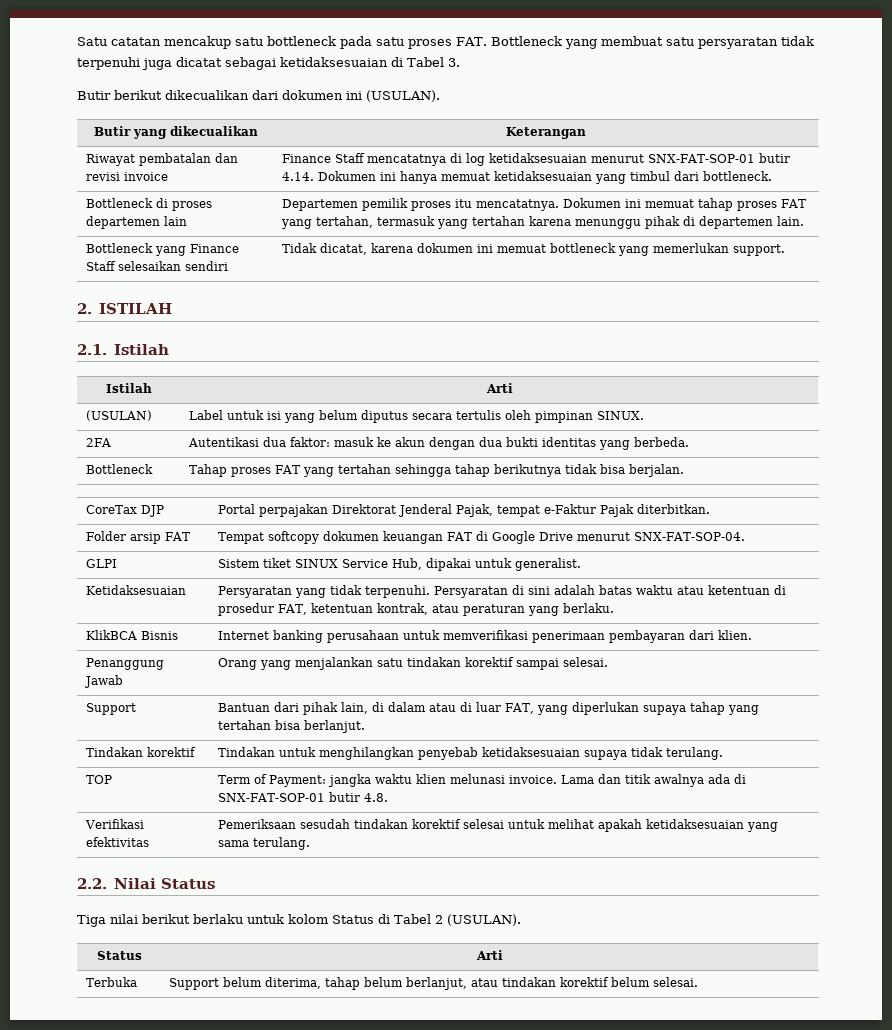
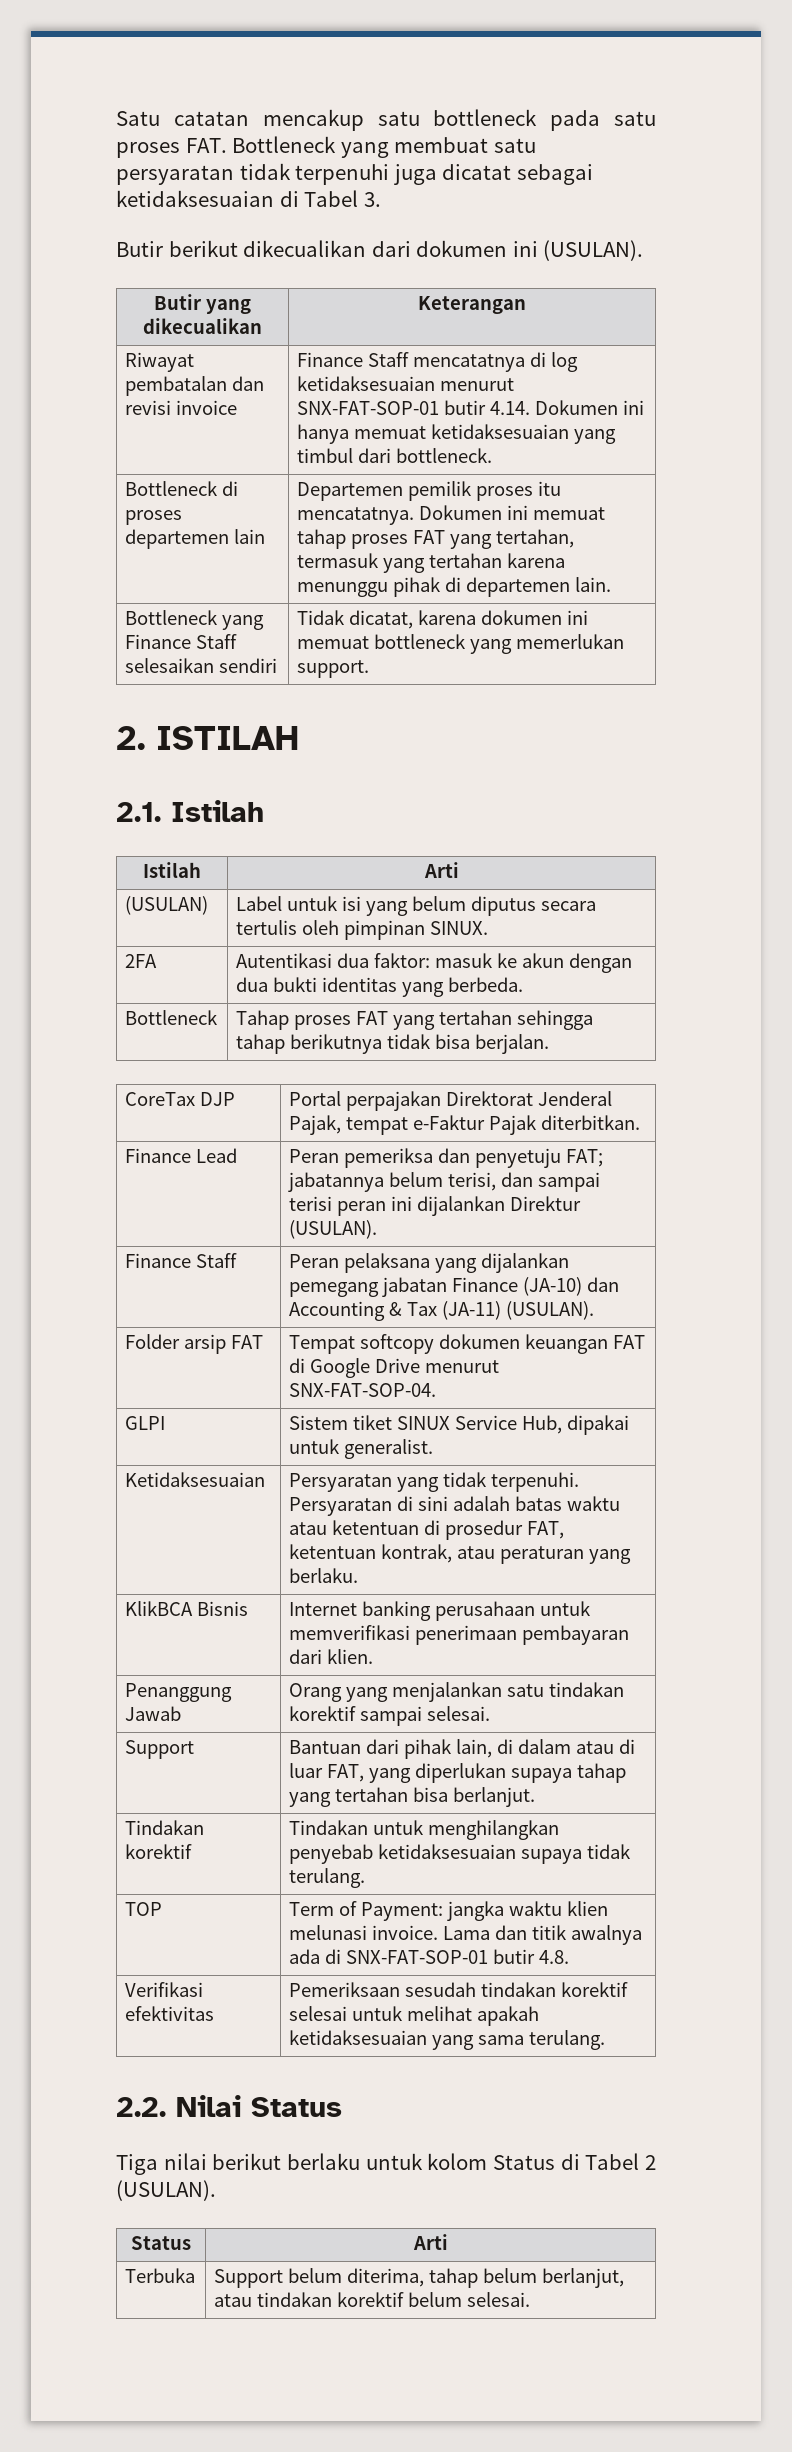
+ Finance Lead | Peran pemeriksa dan penyetuju FAT; jabatannya belum terisi, dan sampai terisi peran ini dijalankan Direktur (USULAN).
+ Finance Staff | Peran pelaksana yang dijalankan pemegang jabatan Finance (JA-10) dan Accounting & Tax (JA-11) (USULAN).

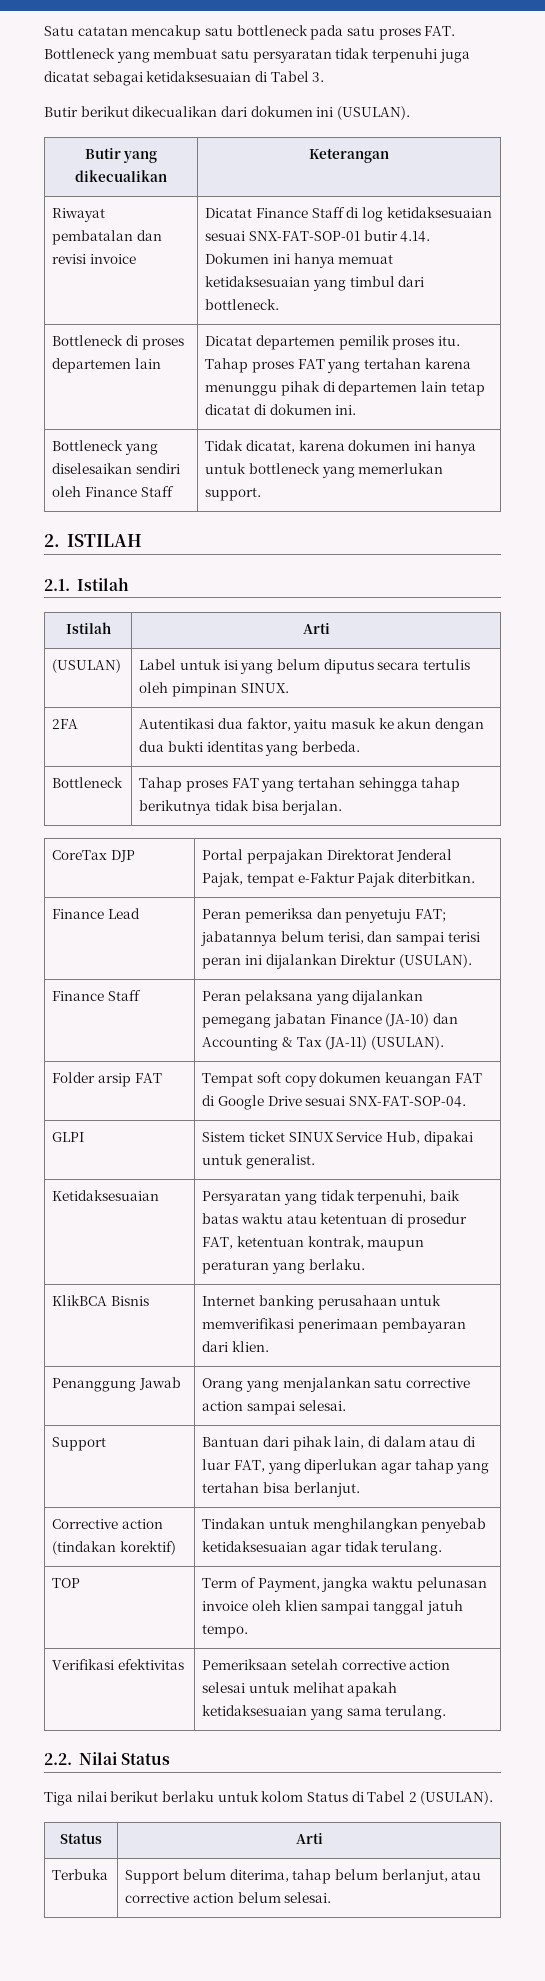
- Riwayat pembatalan dan revisi invoice | Finance Staff mencatatnya di log ketidaksesuaian menurut SNX-FAT-SOP-01 butir 4.14. Dokumen ini hanya memuat ketidaksesuaian yang timbul dari bottleneck.
+ Riwayat pembatalan dan revisi invoice | Dicatat Finance Staff di log ketidaksesuaian sesuai SNX-FAT-SOP-01 butir 4.14. Dokumen ini hanya memuat ketidaksesuaian yang timbul dari bottleneck.
- Bottleneck di proses departemen lain | Departemen pemilik proses itu mencatatnya. Dokumen ini memuat tahap proses FAT yang tertahan, termasuk yang tertahan karena menunggu pihak di departemen lain.
- Bottleneck yang Finance Staff selesaikan sendiri | Tidak dicatat, karena dokumen ini memuat bottleneck yang memerlukan support.
+ Bottleneck di proses departemen lain | Dicatat departemen pemilik proses itu. Tahap proses FAT yang tertahan karena menunggu pihak di departemen lain tetap dicatat di dokumen ini.
+ Bottleneck yang diselesaikan sendiri oleh Finance Staff | Tidak dicatat, karena dokumen ini hanya untuk bottleneck yang memerlukan support.
- 2FA | Autentikasi dua faktor: masuk ke akun dengan dua bukti identitas yang berbeda.
+ 2FA | Autentikasi dua faktor, yaitu masuk ke akun dengan dua bukti identitas yang berbeda.
- Folder arsip FAT | Tempat softcopy dokumen keuangan FAT di Google Drive menurut SNX-FAT-SOP-04.
+ Folder arsip FAT | Tempat soft copy dokumen keuangan FAT di Google Drive sesuai SNX-FAT-SOP-04.
- GLPI | Sistem tiket SINUX Service Hub, dipakai untuk generalist.
+ GLPI | Sistem ticket SINUX Service Hub, dipakai untuk generalist.
- Ketidaksesuaian | Persyaratan yang tidak terpenuhi. Persyaratan di sini adalah batas waktu atau ketentuan di prosedur FAT, ketentuan kontrak, atau peraturan yang berlaku.
+ Ketidaksesuaian | Persyaratan yang tidak terpenuhi, baik batas waktu atau ketentuan di prosedur FAT, ketentuan kontrak, maupun peraturan yang berlaku.
- Penanggung Jawab | Orang yang menjalankan satu tindakan korektif sampai selesai.
+ Penanggung Jawab | Orang yang menjalankan satu corrective action sampai selesai.
- Support | Bantuan dari pihak lain, di dalam atau di luar FAT, yang diperlukan supaya tahap yang tertahan bisa berlanjut.
+ Support | Bantuan dari pihak lain, di dalam atau di luar FAT, yang diperlukan agar tahap yang tertahan bisa berlanjut.
- Tindakan korektif | Tindakan untuk menghilangkan penyebab ketidaksesuaian supaya tidak terulang.
+ Corrective action (tindakan korektif) | Tindakan untuk menghilangkan penyebab ketidaksesuaian agar tidak terulang.
- TOP | Term of Payment: jangka waktu klien melunasi invoice. Lama dan titik awalnya ada di SNX-FAT-SOP-01 butir 4.8.
+ TOP | Term of Payment, jangka waktu pelunasan invoice oleh klien sampai tanggal jatuh tempo.
- Verifikasi efektivitas | Pemeriksaan sesudah tindakan korektif selesai untuk melihat apakah ketidaksesuaian yang sama terulang.
+ Verifikasi efektivitas | Pemeriksaan setelah corrective action selesai untuk melihat apakah ketidaksesuaian yang sama terulang.
- Terbuka | Support belum diterima, tahap belum berlanjut, atau tindakan korektif belum selesai.
+ Terbuka | Support belum diterima, tahap belum berlanjut, atau corrective action belum selesai.

